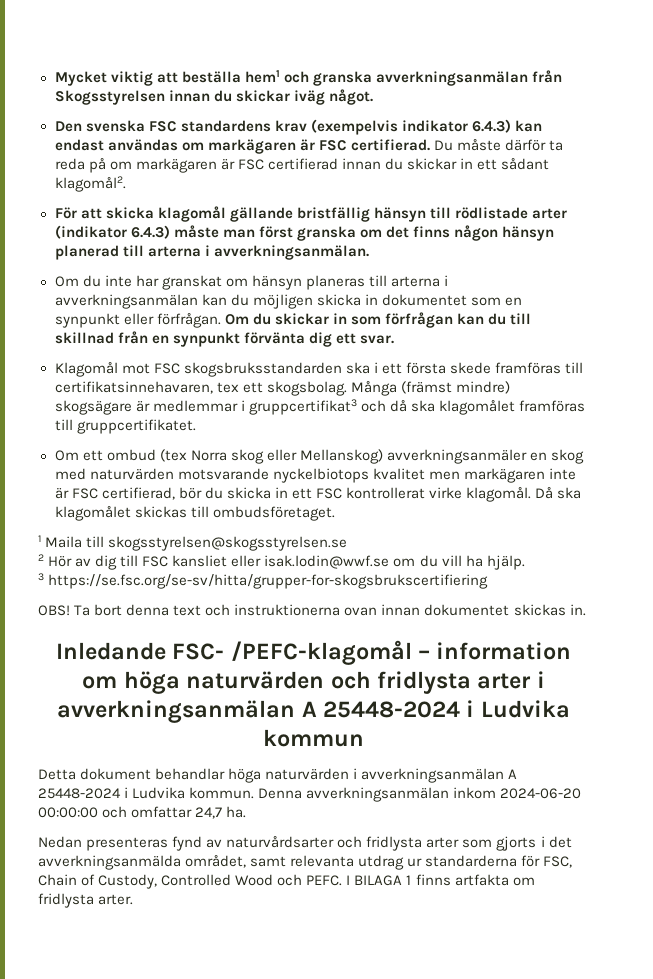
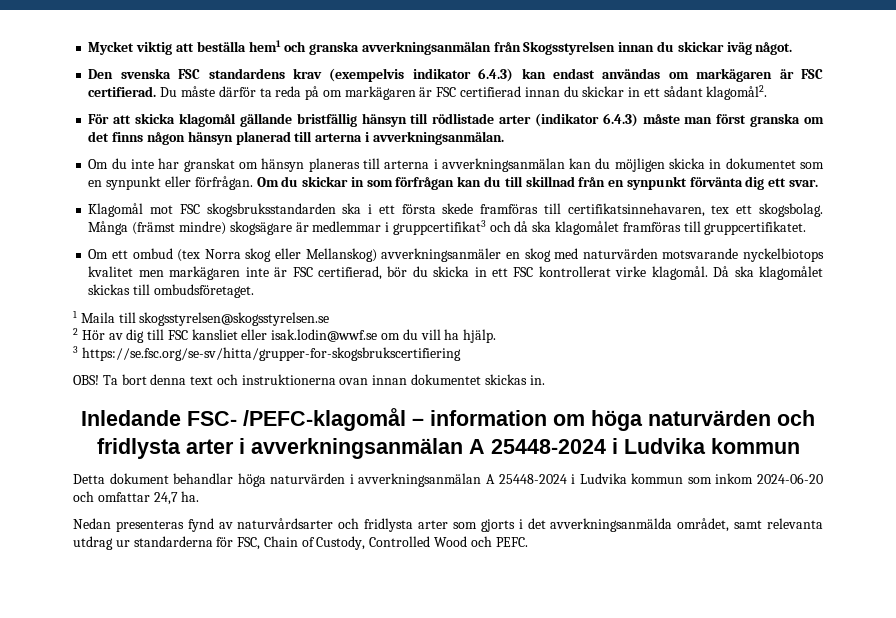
- Detta dokument behandlar höga naturvärden i avverkningsanmälan A 25448-2024 i Ludvika kommun. Denna avverkningsanmälan inkom 2024-06-20 00:00:00 och omfattar 24,7 ha.
+ Detta dokument behandlar höga naturvärden i avverkningsanmälan A 25448-2024 i Ludvika kommun som inkom 2024-06-20 och omfattar 24,7 ha.
- I BILAGA 1 finns artfakta om fridlysta arter.

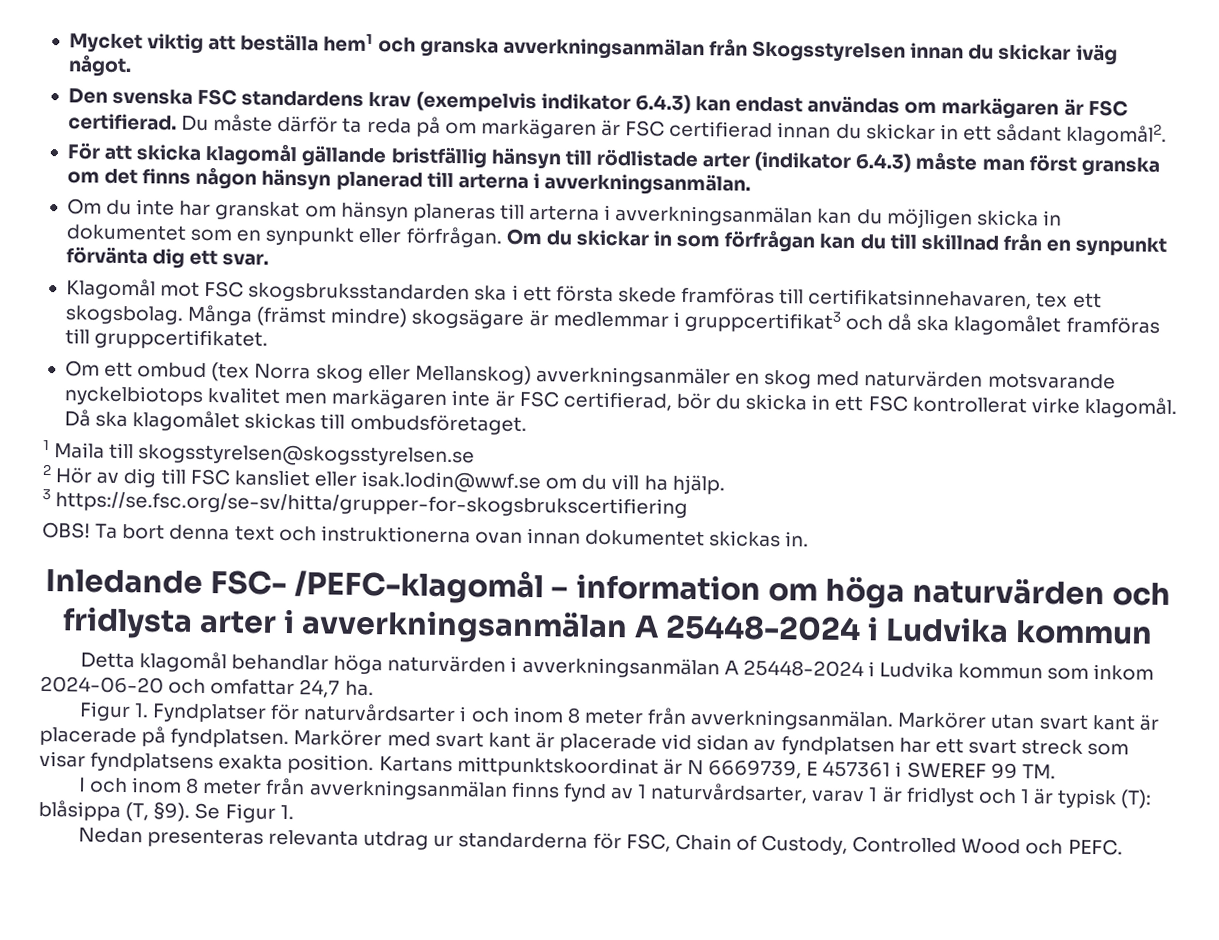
- Detta dokument behandlar höga naturvärden i avverkningsanmälan A 25448-2024 i Ludvika kommun som inkom 2024-06-20 och omfattar 24,7 ha.
+ Detta klagomål behandlar höga naturvärden i avverkningsanmälan A 25448-2024 i Ludvika kommun som inkom 2024-06-20 och omfattar 24,7 ha.
- Nedan presenteras fynd av naturvårdsarter och fridlysta arter som gjorts i det avverkningsanmälda området, samt relevanta utdrag ur standarderna för FSC, Chain of Custody, Controlled Wood och PEFC.
+ Figur 1. Fyndplatser för naturvårdsarter i och inom 8 meter från avverkningsanmälan. Markörer utan svart kant är placerade på fyndplatsen. Markörer med svart kant är placerade vid sidan av fyndplatsen har ett svart streck som visar fyndplatsens exakta position. Kartans mittpunktskoordinat är N 6669739, E 457361 i SWEREF 99 TM.
+ I och inom 8 meter från avverkningsanmälan finns fynd av 1 naturvårdsarter, varav 1 är fridlyst och 1 är typisk (T): blåsippa (T, §9). Se Figur 1.
+ Nedan presenteras relevanta utdrag ur standarderna för FSC, Chain of Custody, Controlled Wood och PEFC.

